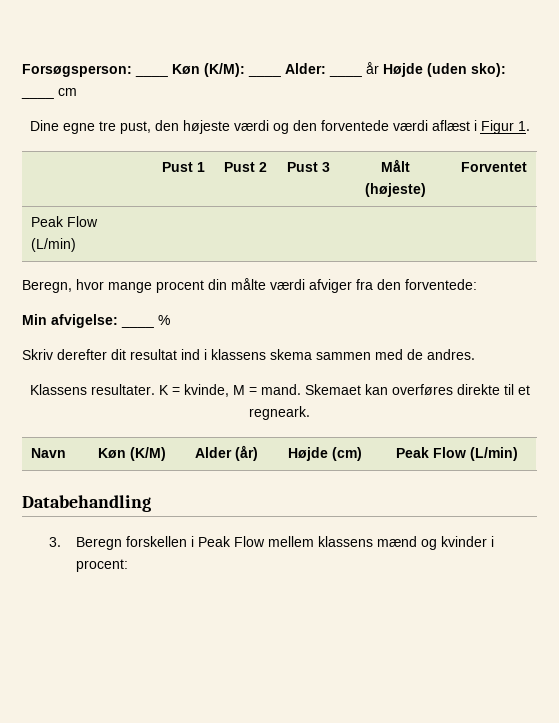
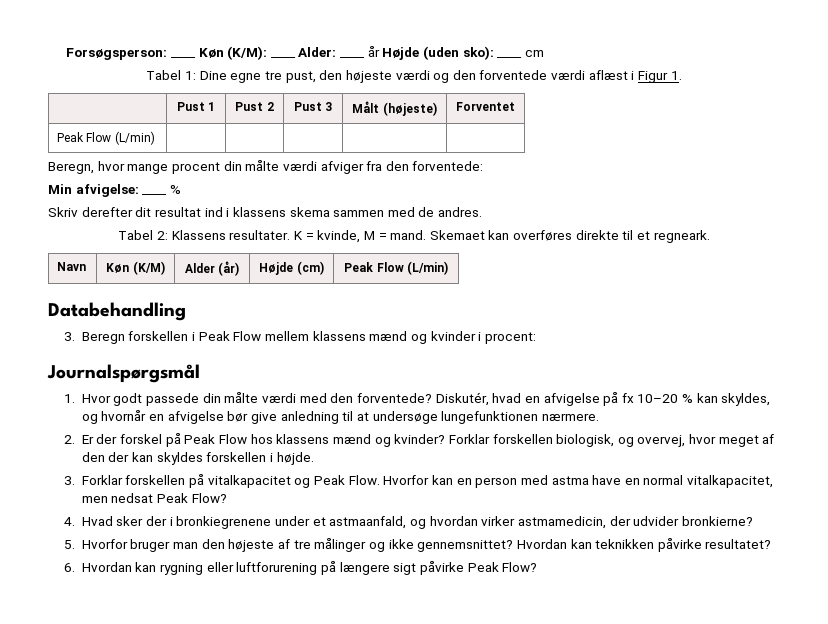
- Dine egne tre pust, den højeste værdi og den forventede værdi aflæst i Figur 1.
+ Tabel 1: Dine egne tre pust, den højeste værdi og den forventede værdi aflæst i Figur 1.
- Klassens resultater.
+ Tabel 2: Klassens resultater.
+ Journalspørgsmål
+ 1. Hvor godt passede din målte værdi med den forventede? Diskutér, hvad en afvigelse på fx 10–20 % kan skyldes, og hvornår en afvigelse bør give anledning til at undersøge lungefunktionen nærmere.
+ 2. Er der forskel på Peak Flow hos klassens mænd og kvinder? Forklar forskellen biologisk, og overvej, hvor meget af den der kan skyldes forskellen i højde.
+ 3. Forklar forskellen på vitalkapacitet og Peak Flow. Hvorfor kan en person med astma have en normal vitalkapacitet, men nedsat Peak Flow?
+ 4. Hvad sker der i bronkiegrenene under et astmaanfald, og hvordan virker astmamedicin, der udvider bronkierne?
+ 5. Hvorfor bruger man den højeste af tre målinger og ikke gennemsnittet? Hvordan kan teknikken påvirke resultatet?
+ 6. Hvordan kan rygning eller luftforurening på længere sigt påvirke Peak Flow?

